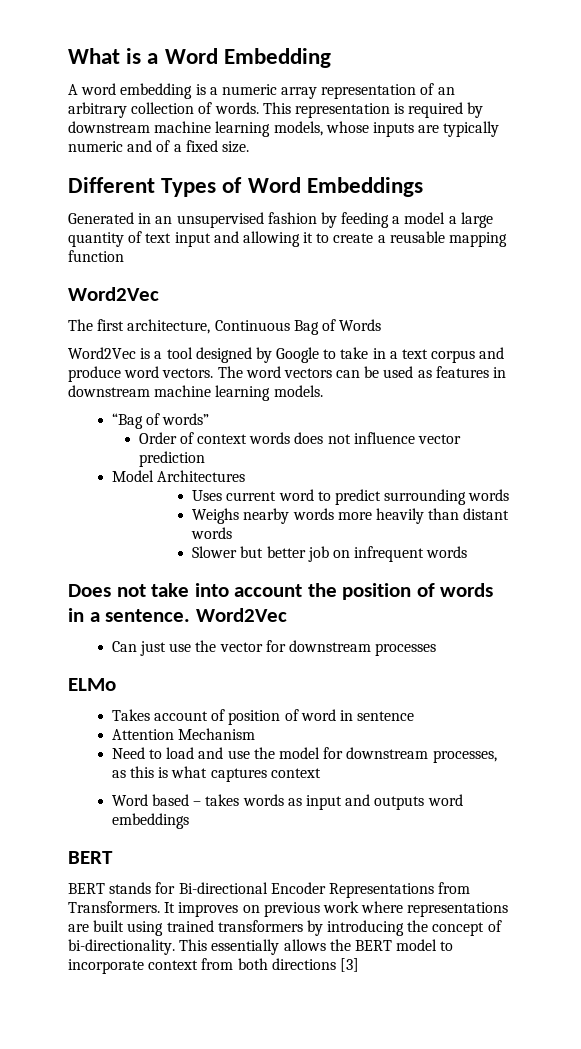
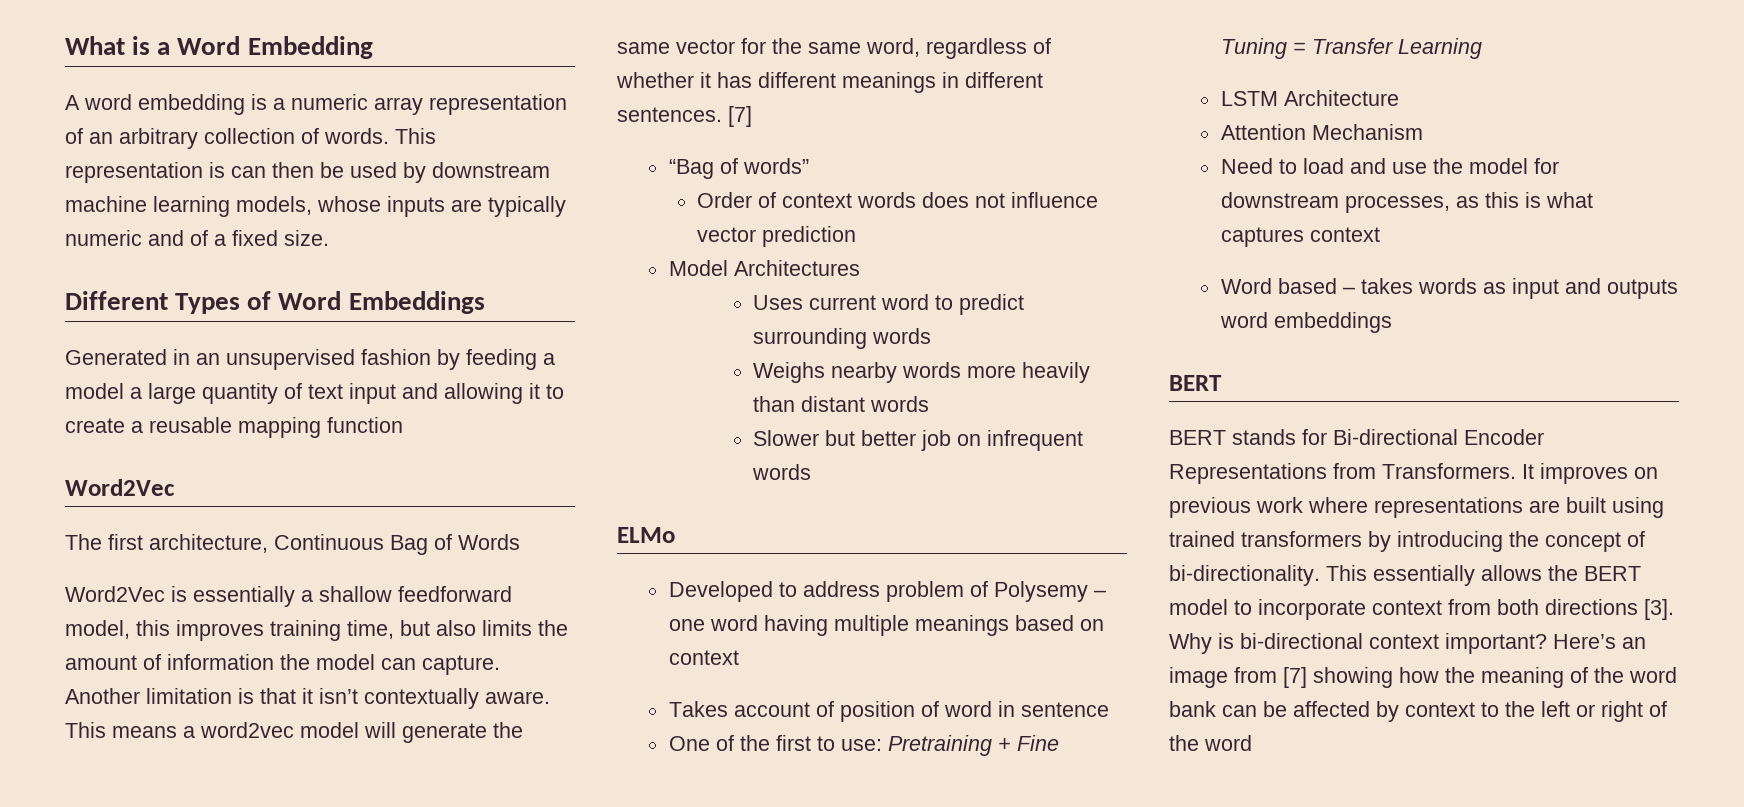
- This representation is required by downstream machine learning models, whose inputs are typically numeric and of a fixed size.
+ This representation is can then be used by downstream machine learning models, whose inputs are typically numeric and of a fixed size.
- Word2Vec is a tool designed by Google to take in a text corpus and produce word vectors. The word vectors can be used as features in downstream machine learning models.
+ Word2Vec is essentially a shallow feedforward model, this improves training time, but also limits the amount of information the model can capture. Another limitation is that it isn’t contextually aware. This means a word2vec model will generate the same vector for the same word, regardless of whether it has different meanings in different sentences. [7]
- Does not take into account the position of words in a sentence. Word2Vec
- Can just use the vector for downstream processes
  ELMo
+ Developed to address problem of Polysemy – one word having multiple meanings based on context
+ One of the first to use: Pretraining + Fine Tuning = Transfer Learning
+ LSTM Architecture
- This essentially allows the BERT model to incorporate context from both directions [3]
+ This essentially allows the BERT model to incorporate context from both directions [3]. Why is bi-directional context important? Here’s an image from [7] showing how the meaning of the word bank can be affected by context to the left or right of the word

